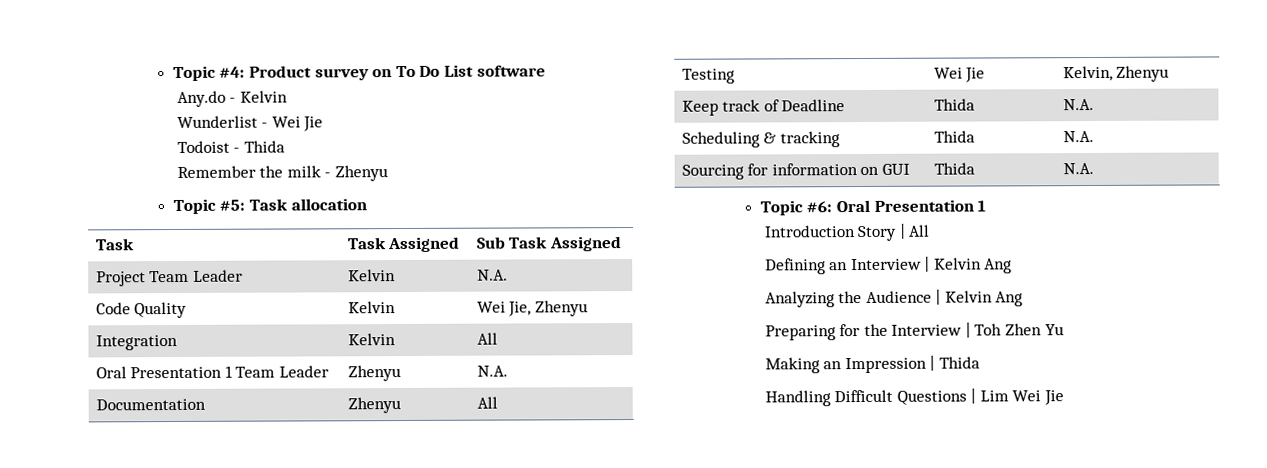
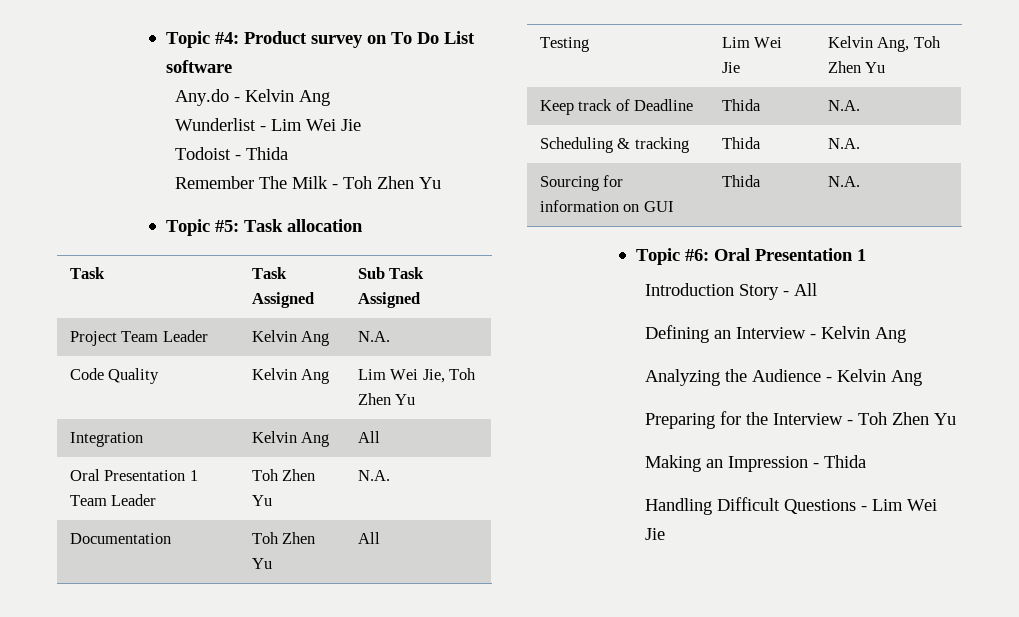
- Any.do - Kelvin
+ Any.do - Kelvin Ang
- Wunderlist - Wei Jie
+ Wunderlist - Lim Wei Jie
- Remember the milk - Zhenyu
+ Remember The Milk - Toh Zhen Yu
- Project Team Leader | Kelvin | N.A.
+ Project Team Leader | Kelvin Ang | N.A.
- Code Quality | Kelvin | Wei Jie, Zhenyu
+ Code Quality | Kelvin Ang | Lim Wei Jie, Toh Zhen Yu
- Integration | Kelvin | All
+ Integration | Kelvin Ang | All
- Oral Presentation 1 Team Leader | Zhenyu | N.A.
+ Oral Presentation 1 Team Leader | Toh Zhen Yu | N.A.
- Documentation | Zhenyu | All
+ Documentation | Toh Zhen Yu | All
- Testing | Wei Jie | Kelvin, Zhenyu
+ Testing | Lim Wei Jie | Kelvin Ang, Toh Zhen Yu
- Introduction Story | All
+ Introduction Story - All
- Defining an Interview | Kelvin Ang
+ Defining an Interview - Kelvin Ang
- Analyzing the Audience | Kelvin Ang
+ Analyzing the Audience - Kelvin Ang
- Preparing for the Interview | Toh Zhen Yu
+ Preparing for the Interview - Toh Zhen Yu
- Making an Impression | Thida
+ Making an Impression - Thida
- Handling Difficult Questions | Lim Wei Jie
+ Handling Difficult Questions - Lim Wei Jie

